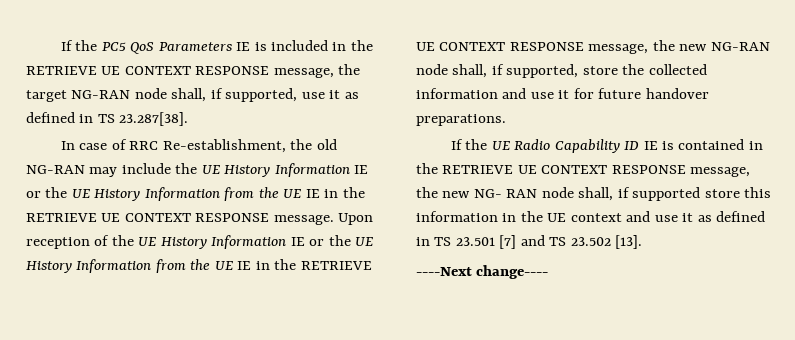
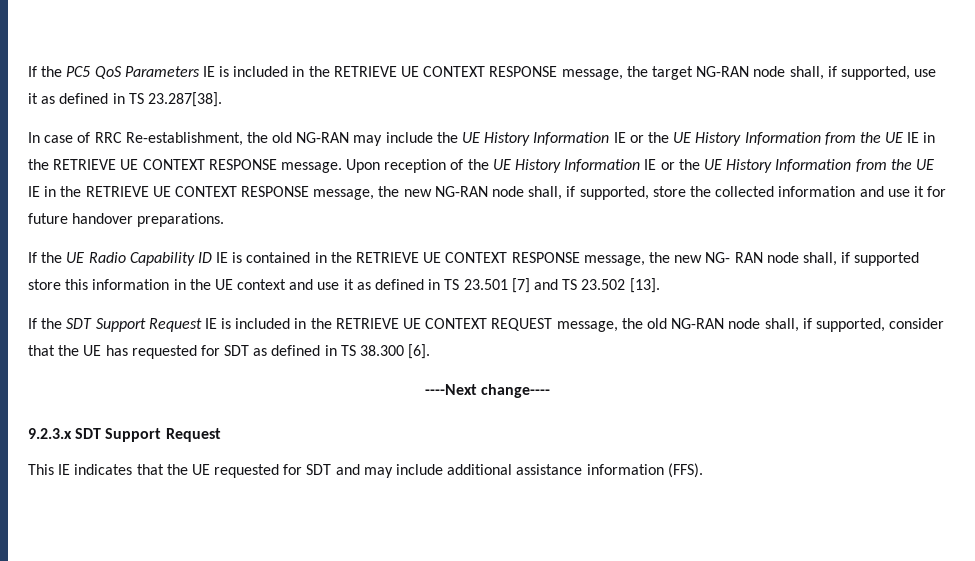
+ If the SDT Support Request IE is included in the RETRIEVE UE CONTEXT REQUEST message, the old NG-RAN node shall, if supported, consider that the UE has requested for SDT as defined in TS 38.300 [6].
  ----Next change----
+ 9.2.3.x SDT Support Request
+ This IE indicates that the UE requested for SDT and may include additional assistance information (FFS).

